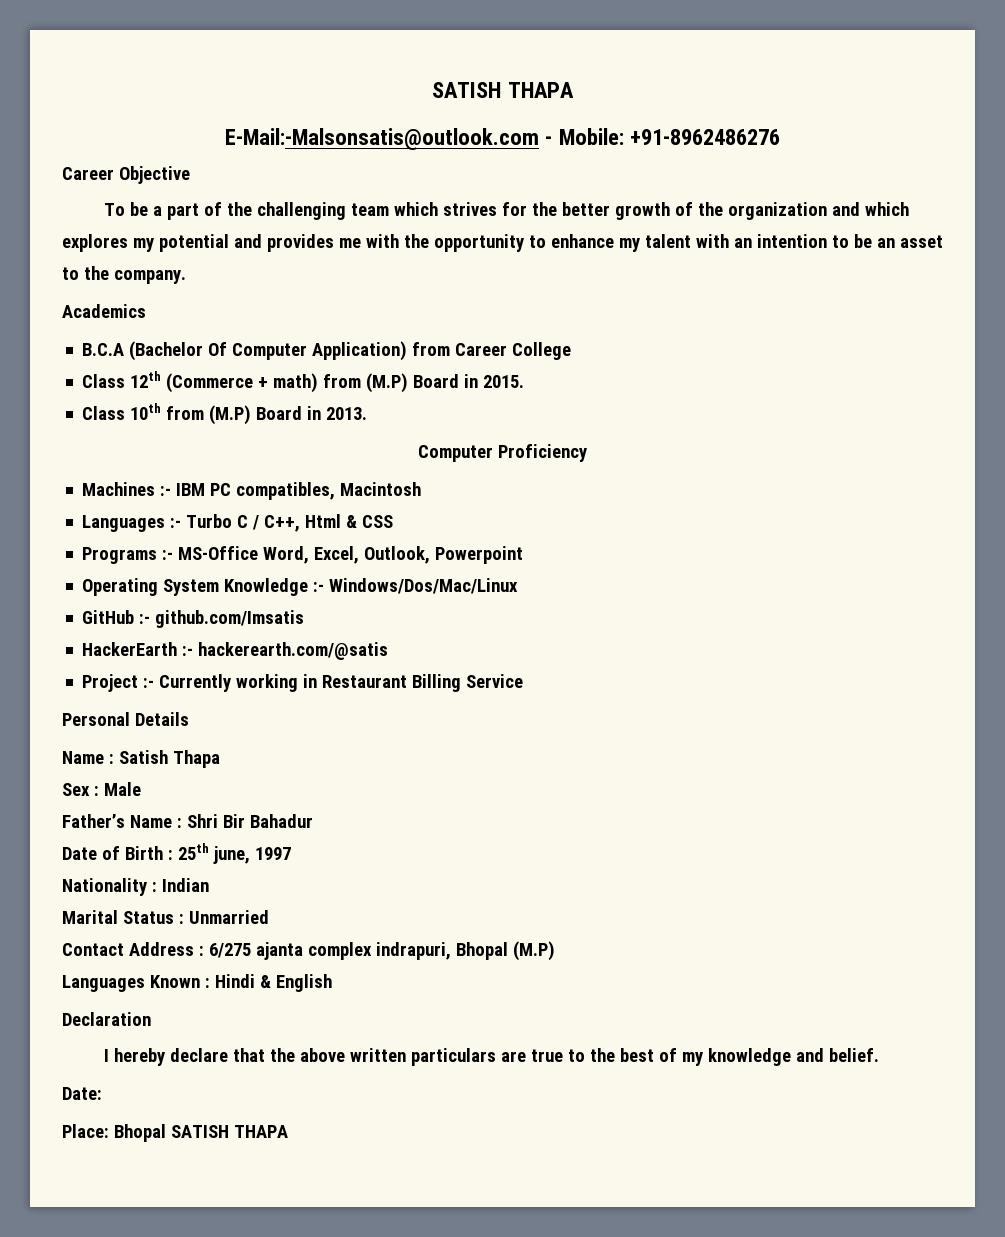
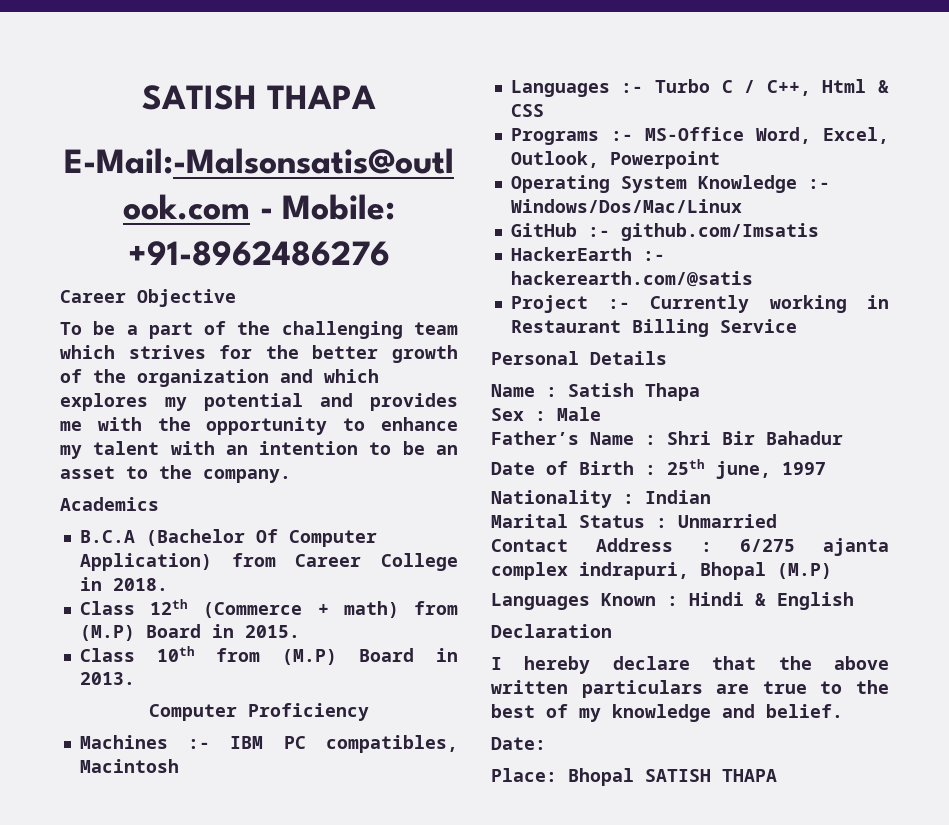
- B.C.A (Bachelor Of Computer Application) from Career College
+ B.C.A (Bachelor Of Computer Application) from Career College in 2018.

